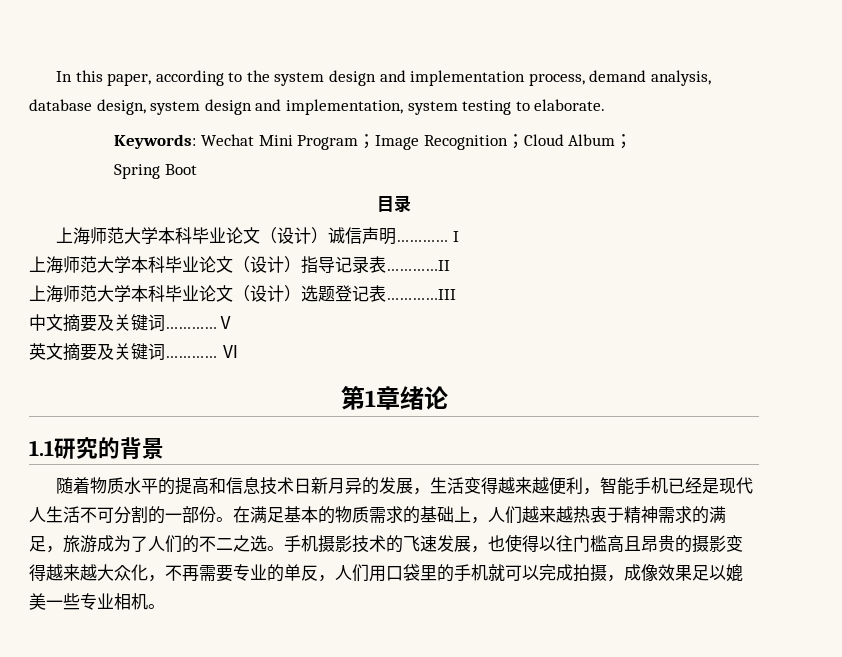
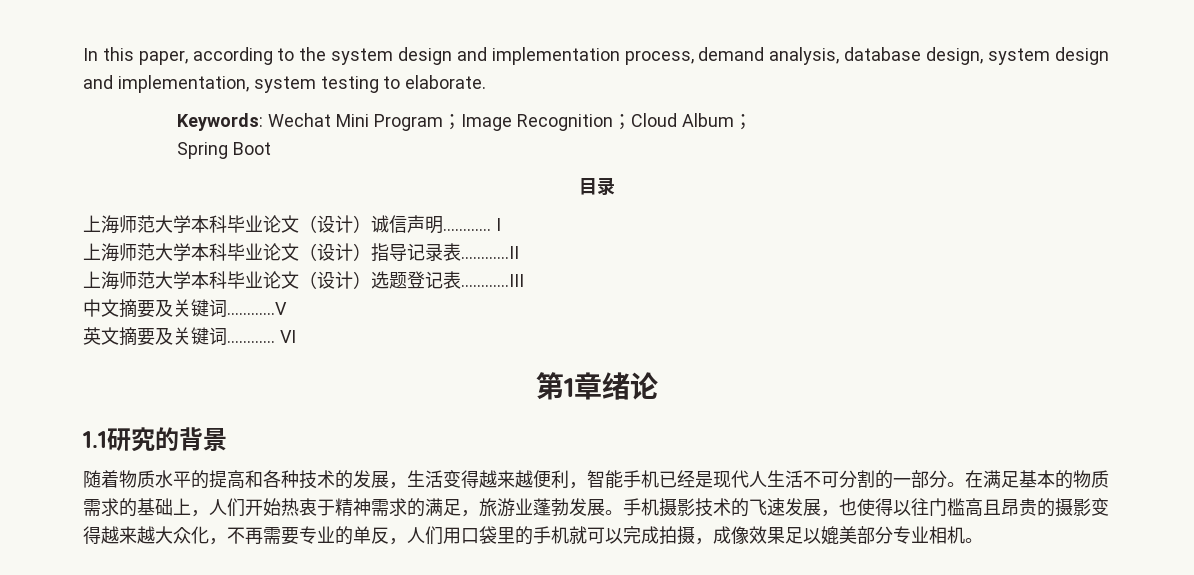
- 随着物质水平的提高和信息技术日新月异的发展，生活变得越来越便利，智能手机已经是现代人生活不可分割的一部份。
+ 随着物质水平的提高和各种技术的发展，生活变得越来越便利，智能手机已经是现代人生活不可分割的一部分。
- 在满足基本的物质需求的基础上，人们越来越热衷于精神需求的满足，旅游成为了人们的不二之选。
+ 在满足基本的物质需求的基础上，人们开始热衷于精神需求的满足，旅游业蓬勃发展。
- 手机摄影技术的飞速发展，也使得以往门槛高且昂贵的摄影变得越来越大众化，不再需要专业的单反，人们用口袋里的手机就可以完成拍摄，成像效果足以媲美一些专业相机。
+ 手机摄影技术的飞速发展，也使得以往门槛高且昂贵的摄影变得越来越大众化，不再需要专业的单反，人们用口袋里的手机就可以完成拍摄，成像效果足以媲美部分专业相机。

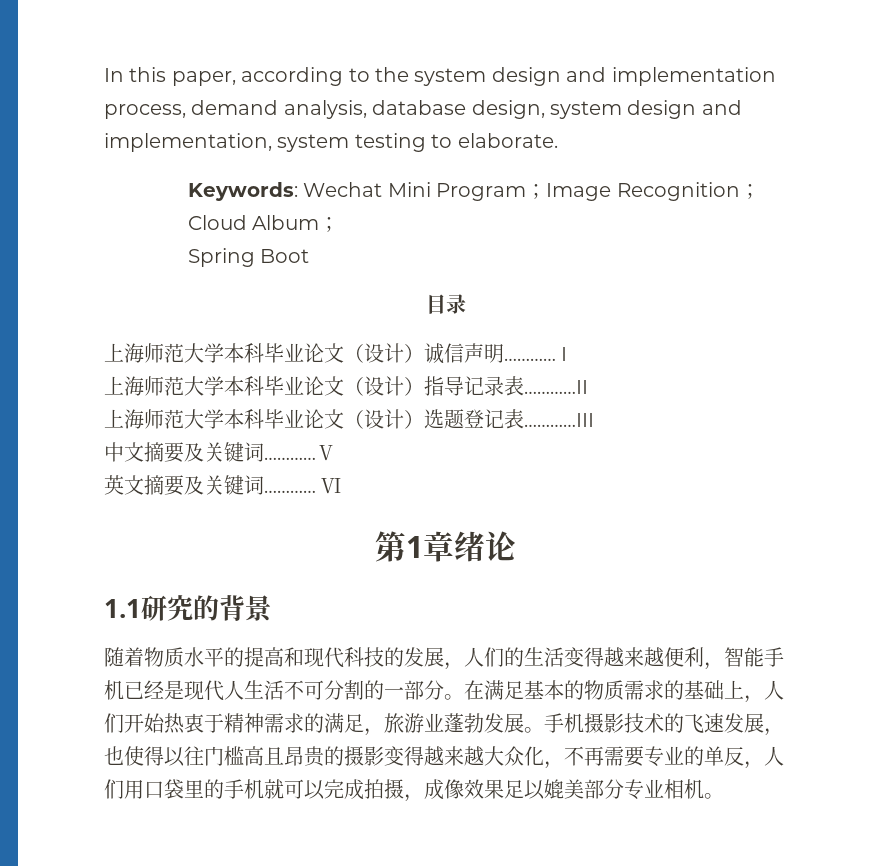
- 随着物质水平的提高和各种技术的发展，生活变得越来越便利，智能手机已经是现代人生活不可分割的一部分。
+ 随着物质水平的提高和现代科技的发展，人们的生活变得越来越便利，智能手机已经是现代人生活不可分割的一部分。

